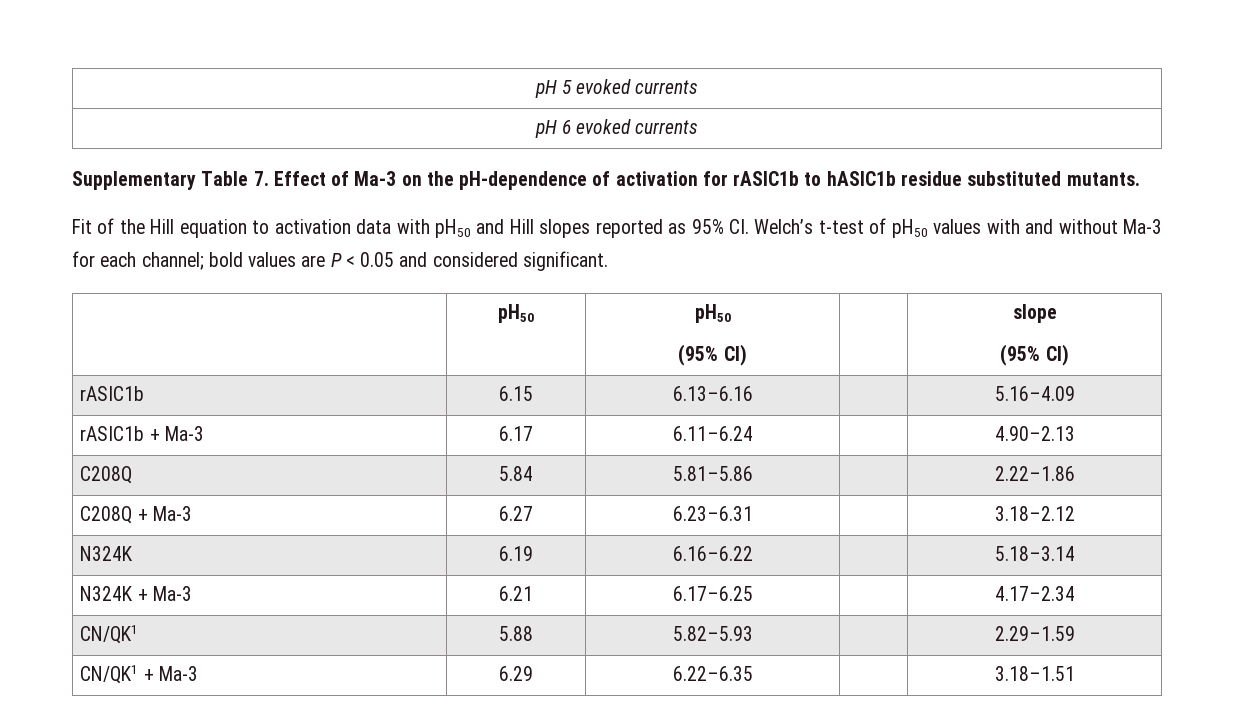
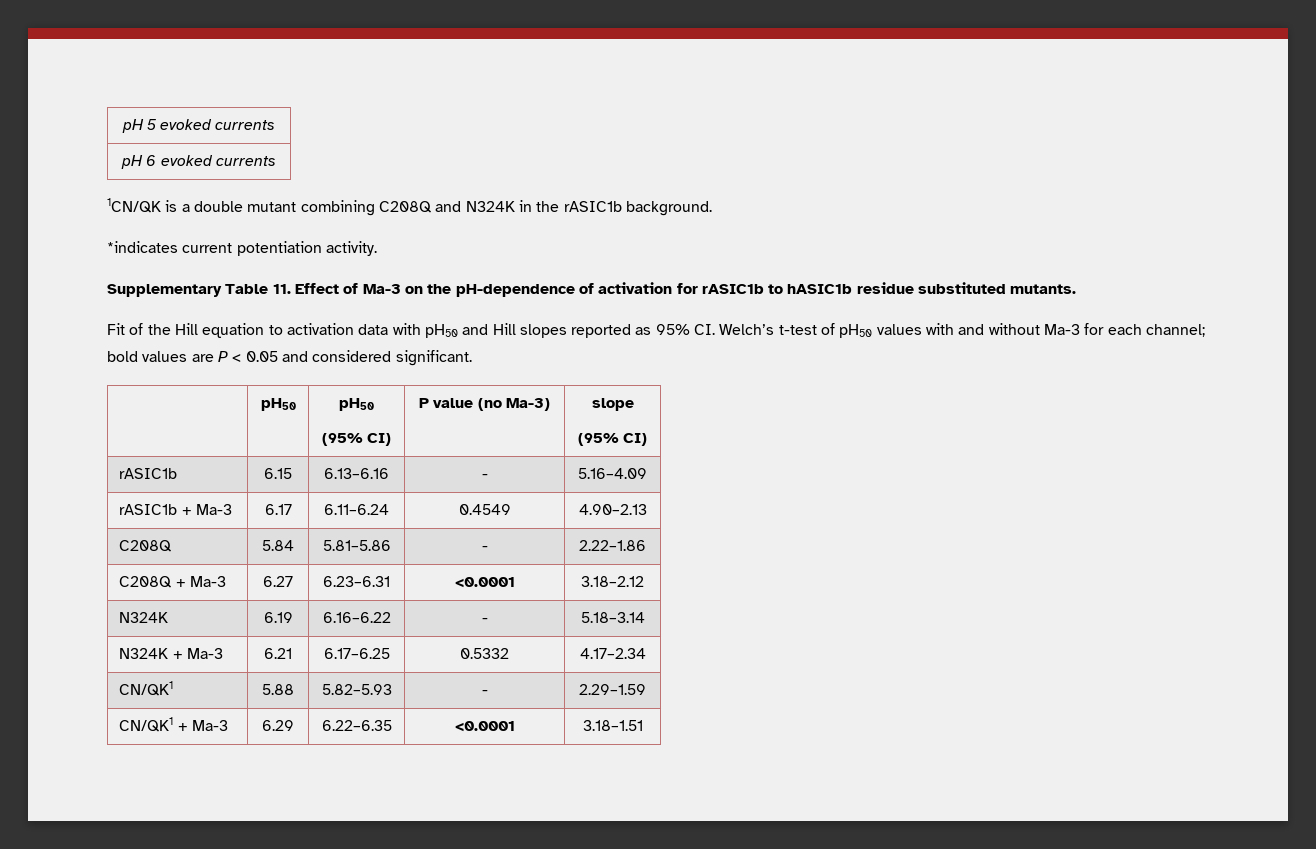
+ 1CN/QK is a double mutant combining C208Q and N324K in the rASIC1b background.
+ *indicates current potentiation activity.
- Supplementary Table 7. Effect of Ma-3 on the pH-dependence of activation for rASIC1b to hASIC1b residue substituted mutants.
+ Supplementary Table 11. Effect of Ma-3 on the pH-dependence of activation for rASIC1b to hASIC1b residue substituted mutants.
  | pH50 | pH50
- (95% CI) | | slope
+ (95% CI) | P value (no Ma-3) | slope
- rASIC1b | 6.15 | 6.13–6.16 | | 5.16–4.09
+ rASIC1b | 6.15 | 6.13–6.16 | - | 5.16–4.09
- rASIC1b + Ma-3 | 6.17 | 6.11–6.24 | | 4.90–2.13
+ rASIC1b + Ma-3 | 6.17 | 6.11–6.24 | 0.4549 | 4.90–2.13
- C208Q | 5.84 | 5.81–5.86 | | 2.22–1.86
+ C208Q | 5.84 | 5.81–5.86 | - | 2.22–1.86
- C208Q + Ma-3 | 6.27 | 6.23–6.31 | | 3.18–2.12
+ C208Q + Ma-3 | 6.27 | 6.23–6.31 | <0.0001 | 3.18–2.12
- N324K | 6.19 | 6.16–6.22 | | 5.18–3.14
+ N324K | 6.19 | 6.16–6.22 | - | 5.18–3.14
- N324K + Ma-3 | 6.21 | 6.17–6.25 | | 4.17–2.34
+ N324K + Ma-3 | 6.21 | 6.17–6.25 | 0.5332 | 4.17–2.34
- CN/QK1 | 5.88 | 5.82–5.93 | | 2.29–1.59
+ CN/QK1 | 5.88 | 5.82–5.93 | - | 2.29–1.59
- CN/QK1 + Ma-3 | 6.29 | 6.22–6.35 | | 3.18–1.51
+ CN/QK1 + Ma-3 | 6.29 | 6.22–6.35 | <0.0001 | 3.18–1.51

